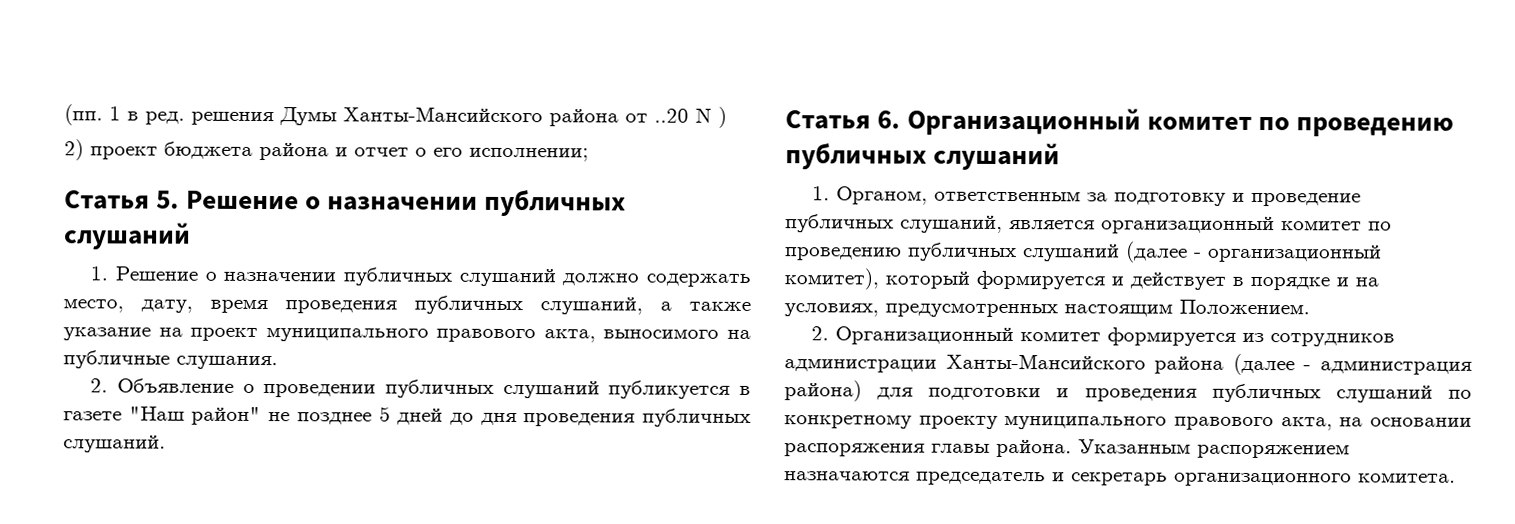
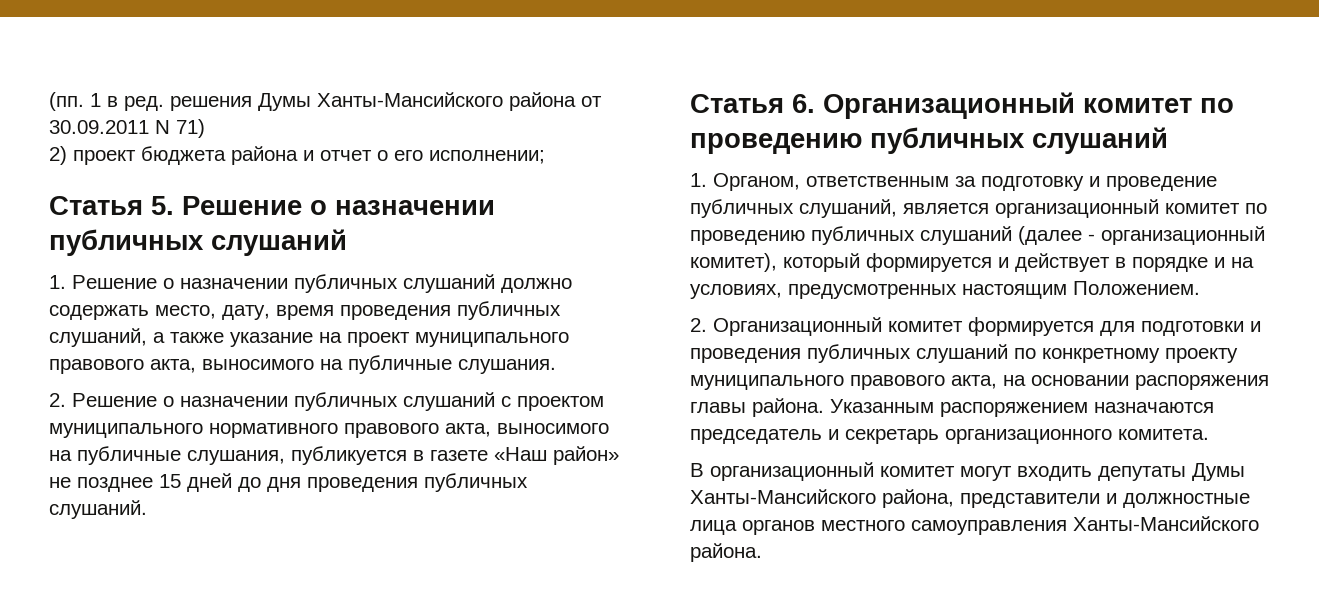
- (пп. 1 в ред. решения Думы Ханты-Мансийского района от ..20 N )
+ (пп. 1 в ред. решения Думы Ханты-Мансийского района от 30.09.2011 N 71)
- 2. Объявление о проведении публичных слушаний публикуется в газете "Наш район" не позднее 5 дней до дня проведения публичных слушаний.
+ 2. Решение о назначении публичных слушаний с проектом муниципального нормативного правового акта, выносимого на публичные слушания, публикуется в газете «Наш район» не позднее 15 дней до дня проведения публичных слушаний.
- 2. Организационный комитет формируется из сотрудников администрации Ханты-Мансийского района (далее - администрация района) для подготовки и проведения публичных слушаний по конкретному проекту муниципального правового акта, на основании распоряжения главы района.
+ 2. Организационный комитет формируется для подготовки и проведения публичных слушаний по конкретному проекту муниципального правового акта, на основании распоряжения главы района.
+ В организационный комитет могут входить депутаты Думы Ханты-Мансийского района, представители и должностные лица органов местного самоуправления Ханты-Мансийского района.

